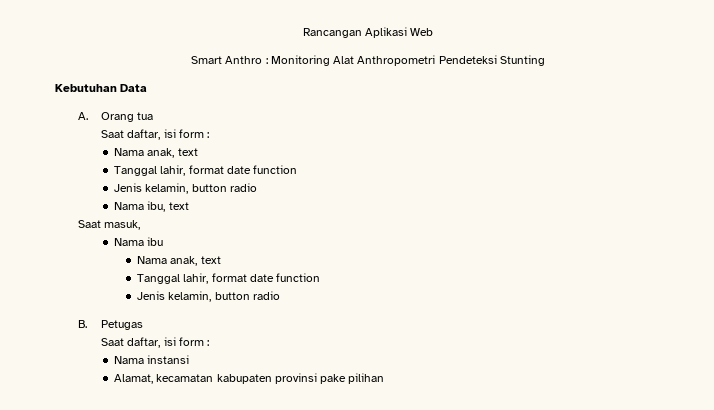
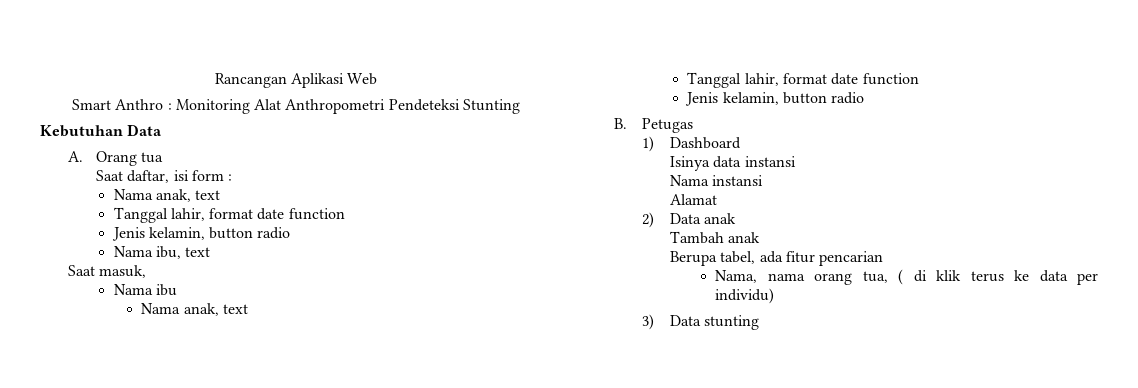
  B. Petugas
- Saat daftar, isi form :
+ 1) Dashboard
+ Isinya data instansi
  Nama instansi
- Alamat, kecamatan kabupaten provinsi pake pilihan
+ Alamat
+ 2) Data anak
+ Tambah anak
+ Berupa tabel, ada fitur pencarian
+ Nama, nama orang tua, ( di klik terus ke data per individu)
+ 3) Data stunting

